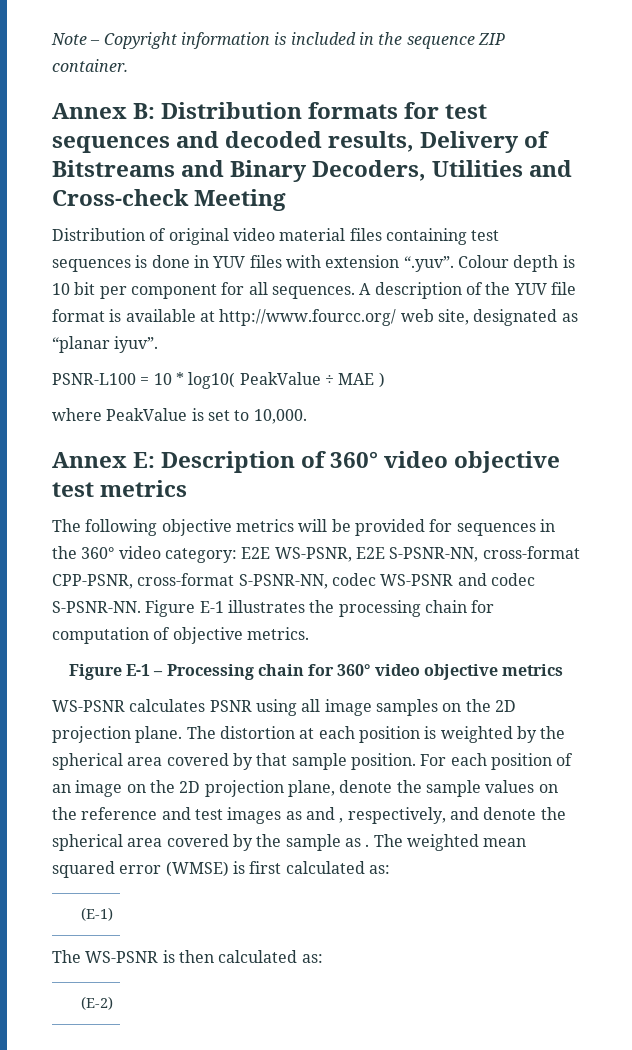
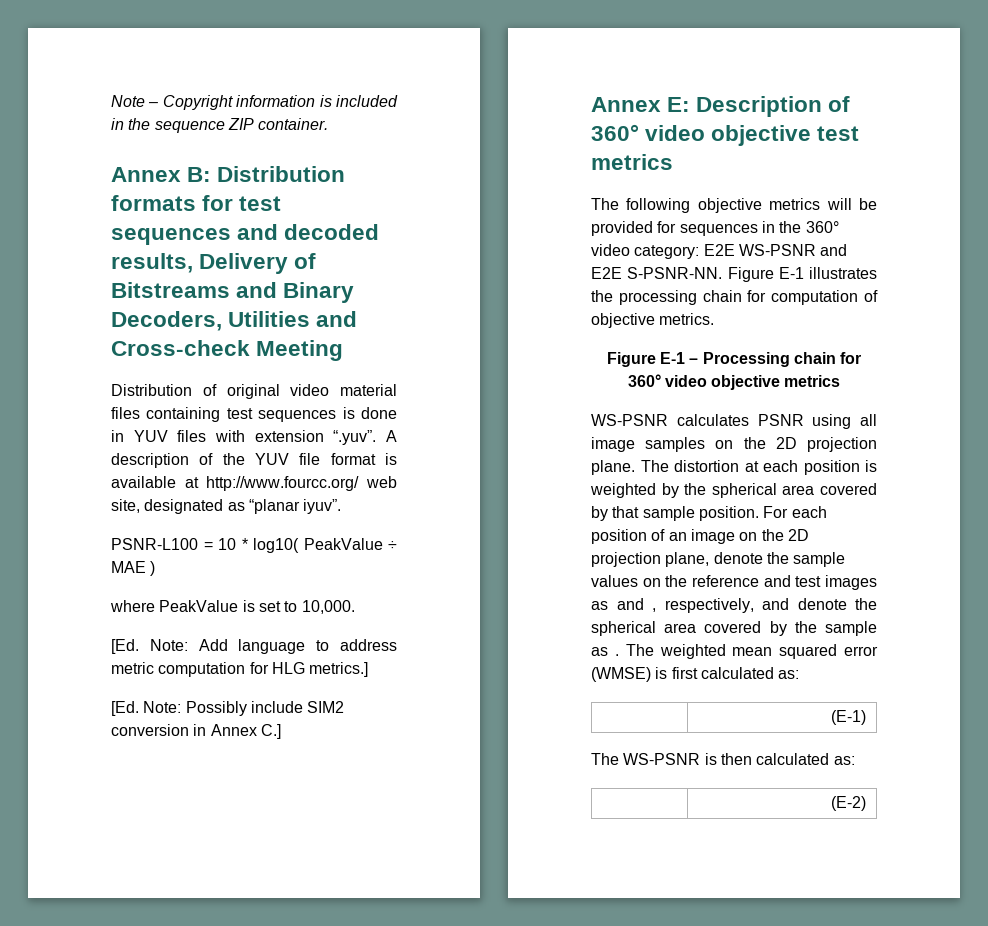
- Distribution of original video material files containing test sequences is done in YUV files with extension “.yuv”. Colour depth is 10 bit per component for all sequences. A description of the YUV file format is available at http://www.fourcc.org/ web site, designated as “planar iyuv”.
+ Distribution of original video material files containing test sequences is done in YUV files with extension “.yuv”. A description of the YUV file format is available at http://www.fourcc.org/ web site, designated as “planar iyuv”.
+ [Ed. Note: Add language to address metric computation for HLG metrics.]
+ [Ed. Note: Possibly include SIM2 conversion in Annex C.]
- The following objective metrics will be provided for sequences in the 360° video category: E2E WS-PSNR, E2E S-PSNR-NN, cross-format CPP-PSNR, cross-format S-PSNR-NN, codec WS-PSNR and codec S-PSNR-NN.
+ The following objective metrics will be provided for sequences in the 360° video category: E2E WS-PSNR and E2E S-PSNR-NN.

